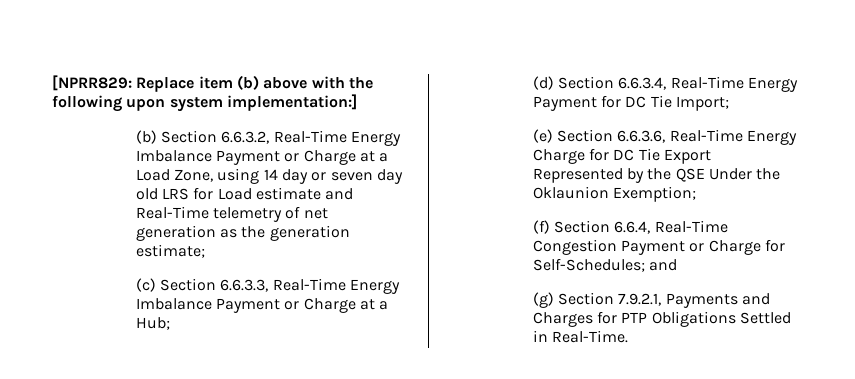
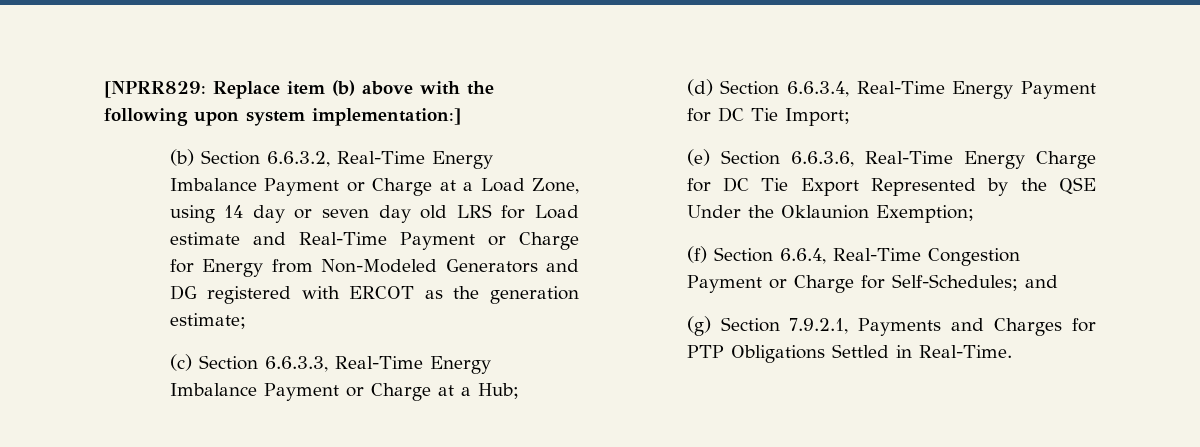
- (b) Section 6.6.3.2, Real-Time Energy Imbalance Payment or Charge at a Load Zone, using 14 day or seven day old LRS for Load estimate and Real-Time telemetry of net generation as the generation estimate;
+ (b) Section 6.6.3.2, Real-Time Energy Imbalance Payment or Charge at a Load Zone, using 14 day or seven day old LRS for Load estimate and Real-Time Payment or Charge for Energy from Non-Modeled Generators and DG registered with ERCOT as the generation estimate;

